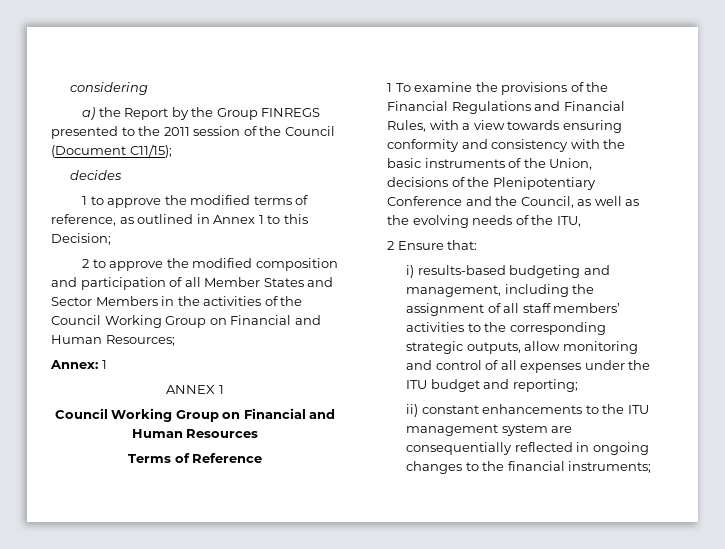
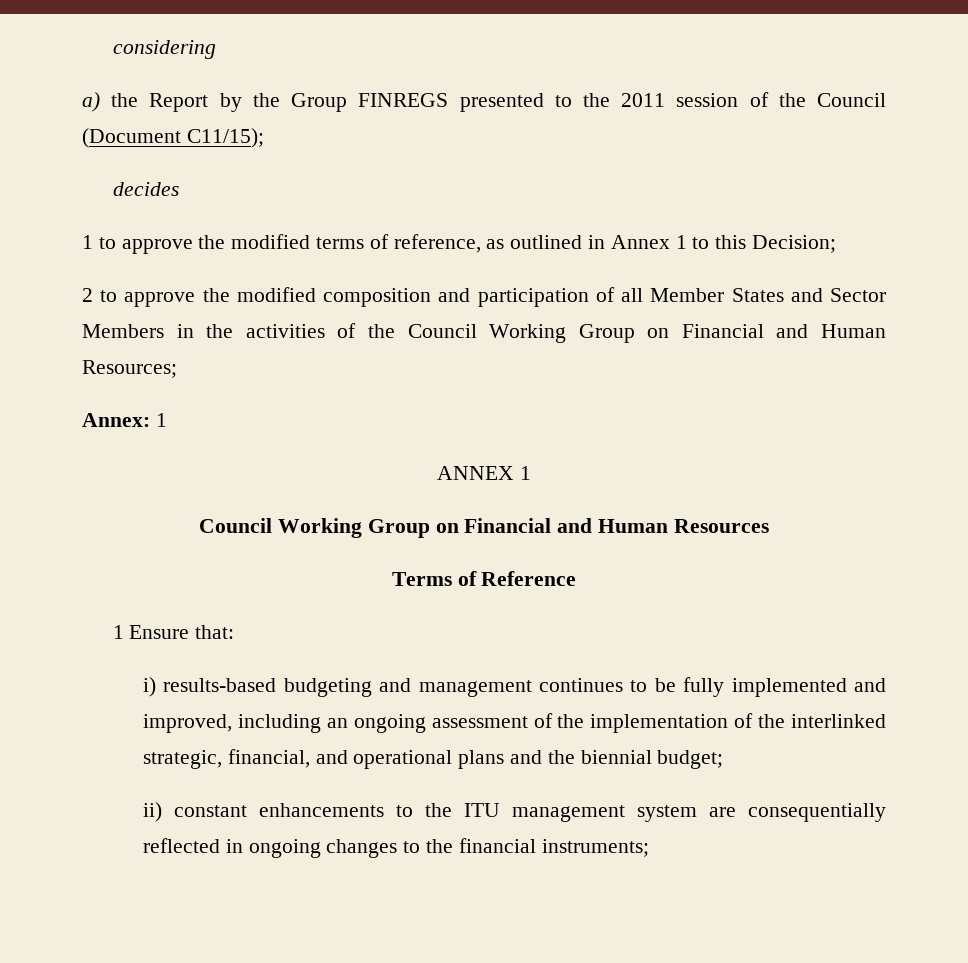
- 1 To examine the provisions of the Financial Regulations and Financial Rules, with a view towards ensuring conformity and consistency with the basic instruments of the Union, decisions of the Plenipotentiary Conference and the Council, as well as the evolving needs of the ITU,
- 2 Ensure that:
+ 1 Ensure that:
- i) results-based budgeting and management, including the assignment of all staff members’ activities to the corresponding strategic outputs, allow monitoring and control of all expenses under the ITU budget and reporting;
+ i) results-based budgeting and management continues to be fully implemented and improved, including an ongoing assessment of the implementation of the interlinked strategic, financial, and operational plans and the biennial budget;

